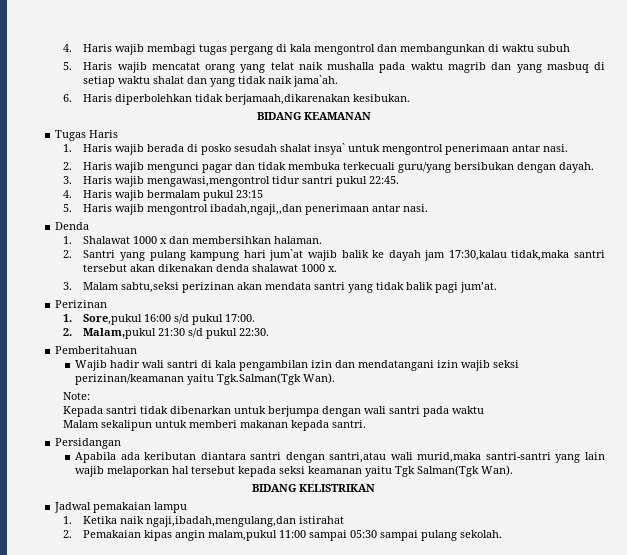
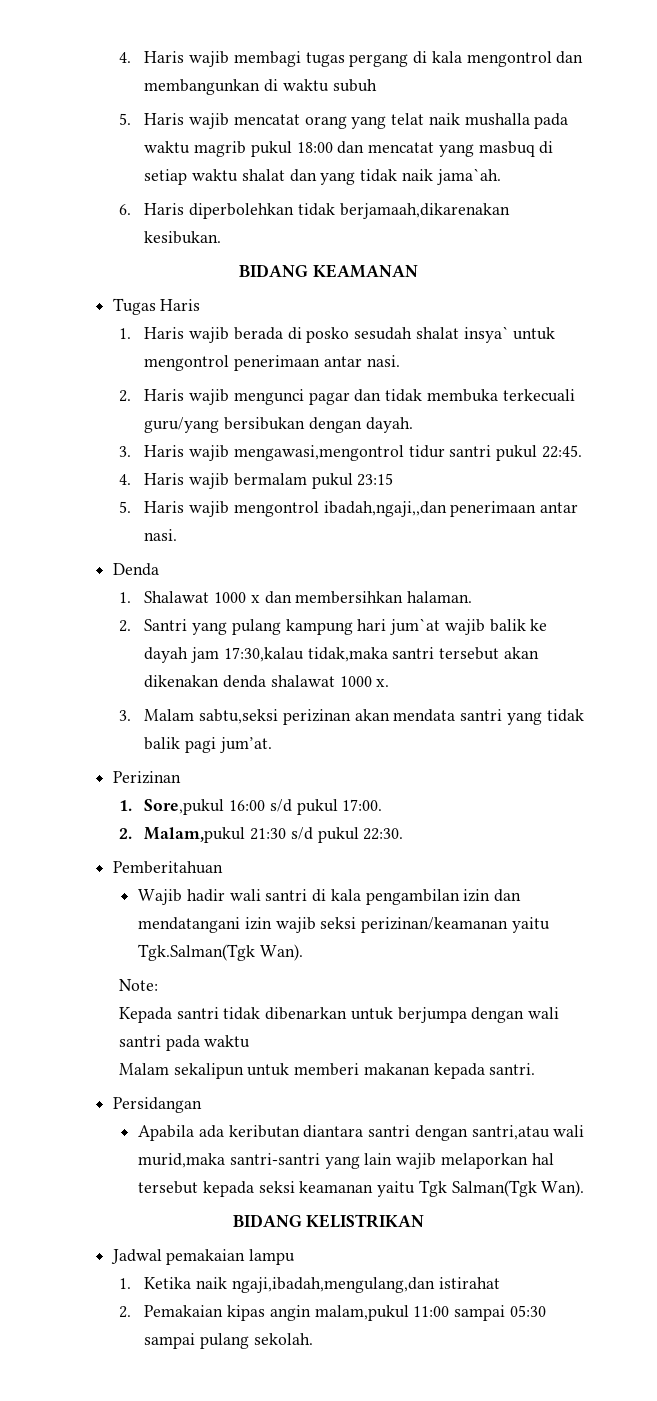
- 5. Haris wajib mencatat orang yang telat naik mushalla pada waktu magrib dan yang masbuq di setiap waktu shalat dan yang tidak naik jama`ah.
+ 5. Haris wajib mencatat orang yang telat naik mushalla pada waktu magrib pukul 18:00 dan mencatat yang masbuq di setiap waktu shalat dan yang tidak naik jama`ah.

